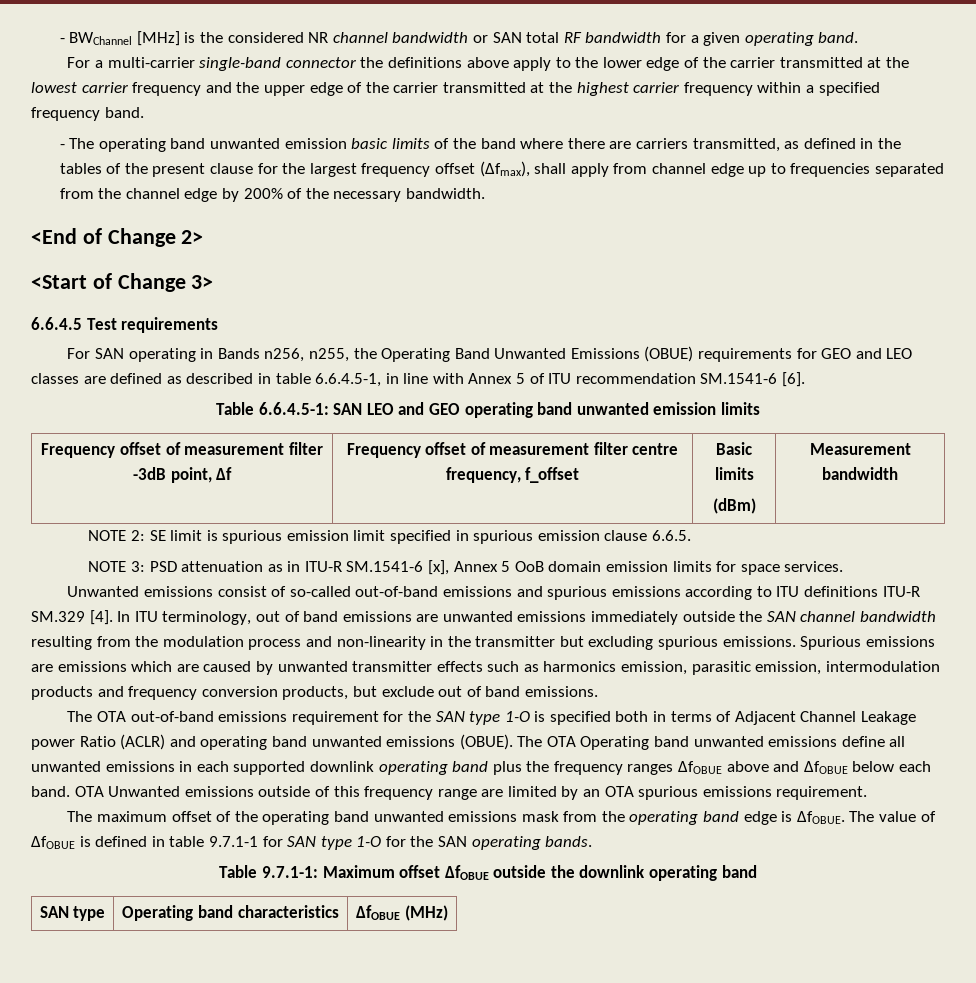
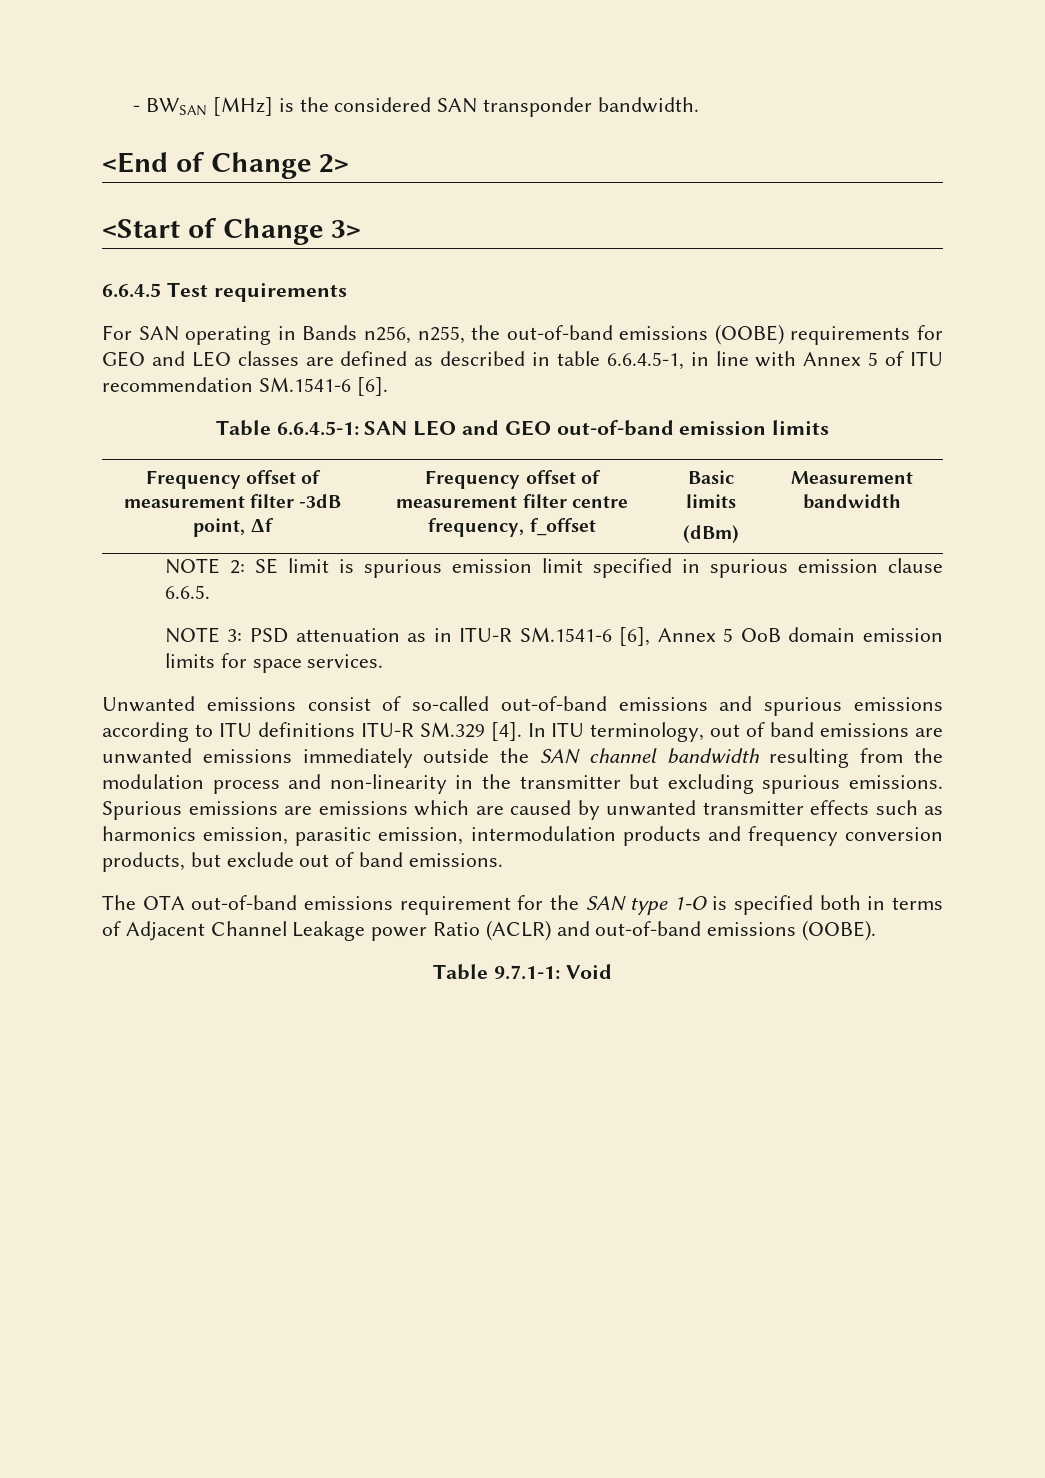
- - BWChannel [MHz] is the considered NR channel bandwidth or SAN total RF bandwidth for a given operating band.
- For a multi-carrier single-band connector the definitions above apply to the lower edge of the carrier transmitted at the lowest carrier frequency and the upper edge of the carrier transmitted at the highest carrier frequency within a specified frequency band.
- - The operating band unwanted emission basic limits of the band where there are carriers transmitted, as defined in the tables of the present clause for the largest frequency offset (Δfmax), shall apply from channel edge up to frequencies separated from the channel edge by 200% of the necessary bandwidth.
+ - BWSAN [MHz] is the considered SAN transponder bandwidth.
- For SAN operating in Bands n256, n255, the Operating Band Unwanted Emissions (OBUE) requirements for GEO and LEO classes are defined as described in table 6.6.4.5-1, in line with Annex 5 of ITU recommendation SM.1541-6 [6].
+ For SAN operating in Bands n256, n255, the out-of-band emissions (OOBE) requirements for GEO and LEO classes are defined as described in table 6.6.4.5-1, in line with Annex 5 of ITU recommendation SM.1541-6 [6].
- Table 6.6.4.5-1: SAN LEO and GEO operating band unwanted emission limits
+ Table 6.6.4.5-1: SAN LEO and GEO out-of-band emission limits
- NOTE 3: PSD attenuation as in ITU-R SM.1541-6 [x], Annex 5 OoB domain emission limits for space services.
+ NOTE 3: PSD attenuation as in ITU-R SM.1541-6 [6], Annex 5 OoB domain emission limits for space services.
- The OTA out-of-band emissions requirement for the SAN type 1-O is specified both in terms of Adjacent Channel Leakage power Ratio (ACLR) and operating band unwanted emissions (OBUE). The OTA Operating band unwanted emissions define all unwanted emissions in each supported downlink operating band plus the frequency ranges ΔfOBUE above and ΔfOBUE below each band. OTA Unwanted emissions outside of this frequency range are limited by an OTA spurious emissions requirement.
- The maximum offset of the operating band unwanted emissions mask from the operating band edge is ΔfOBUE. The value of ΔfOBUE is defined in table 9.7.1-1 for SAN type 1-O for the SAN operating bands.
- Table 9.7.1-1: Maximum offset ΔfOBUE outside the downlink operating band
- SAN type | Operating band characteristics | ΔfOBUE (MHz)
+ The OTA out-of-band emissions requirement for the SAN type 1-O is specified both in terms of Adjacent Channel Leakage power Ratio (ACLR) and out-of-band emissions (OOBE).
+ Table 9.7.1-1: Void

